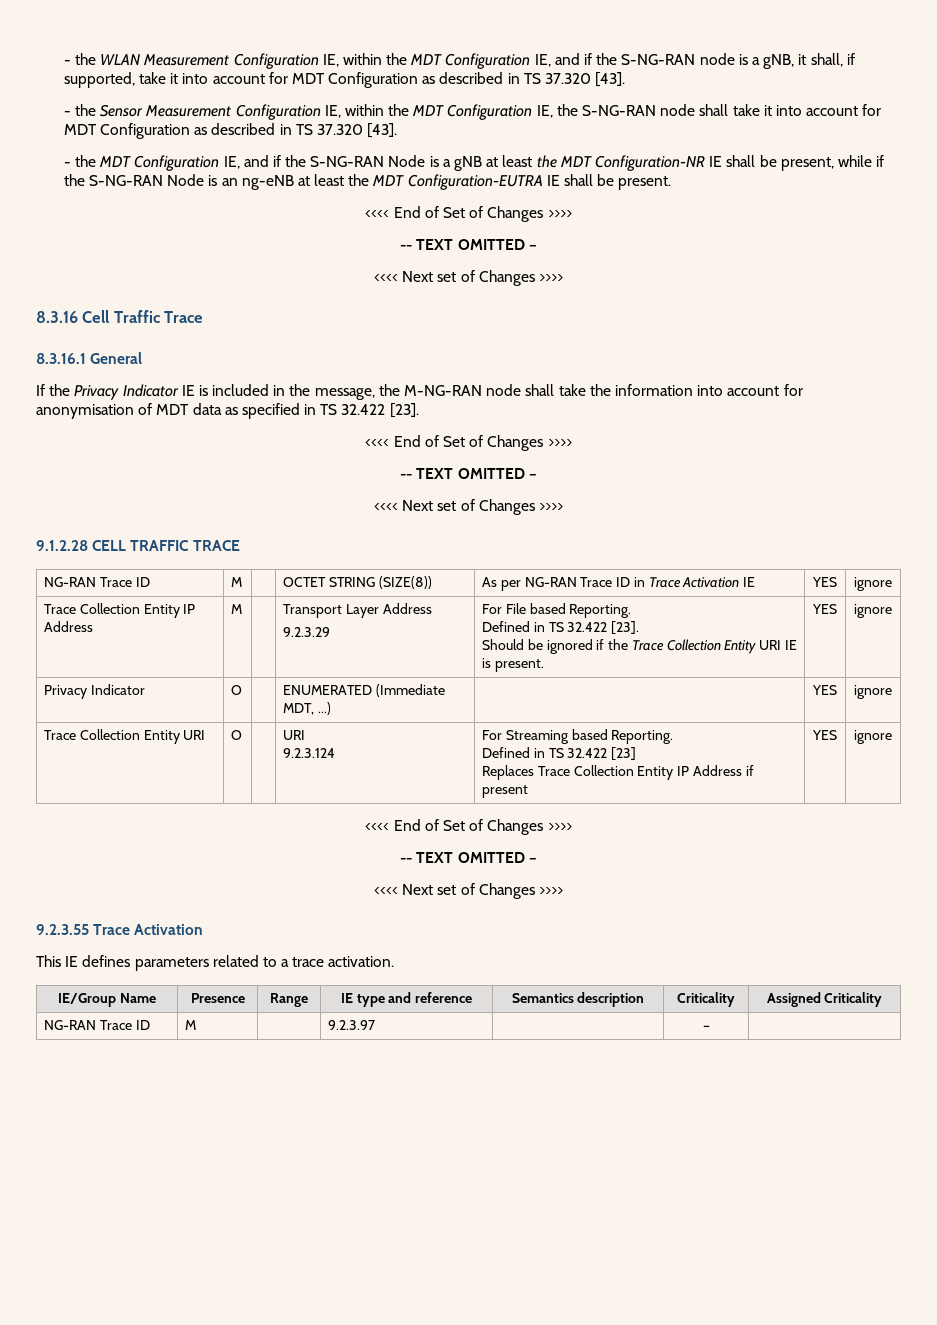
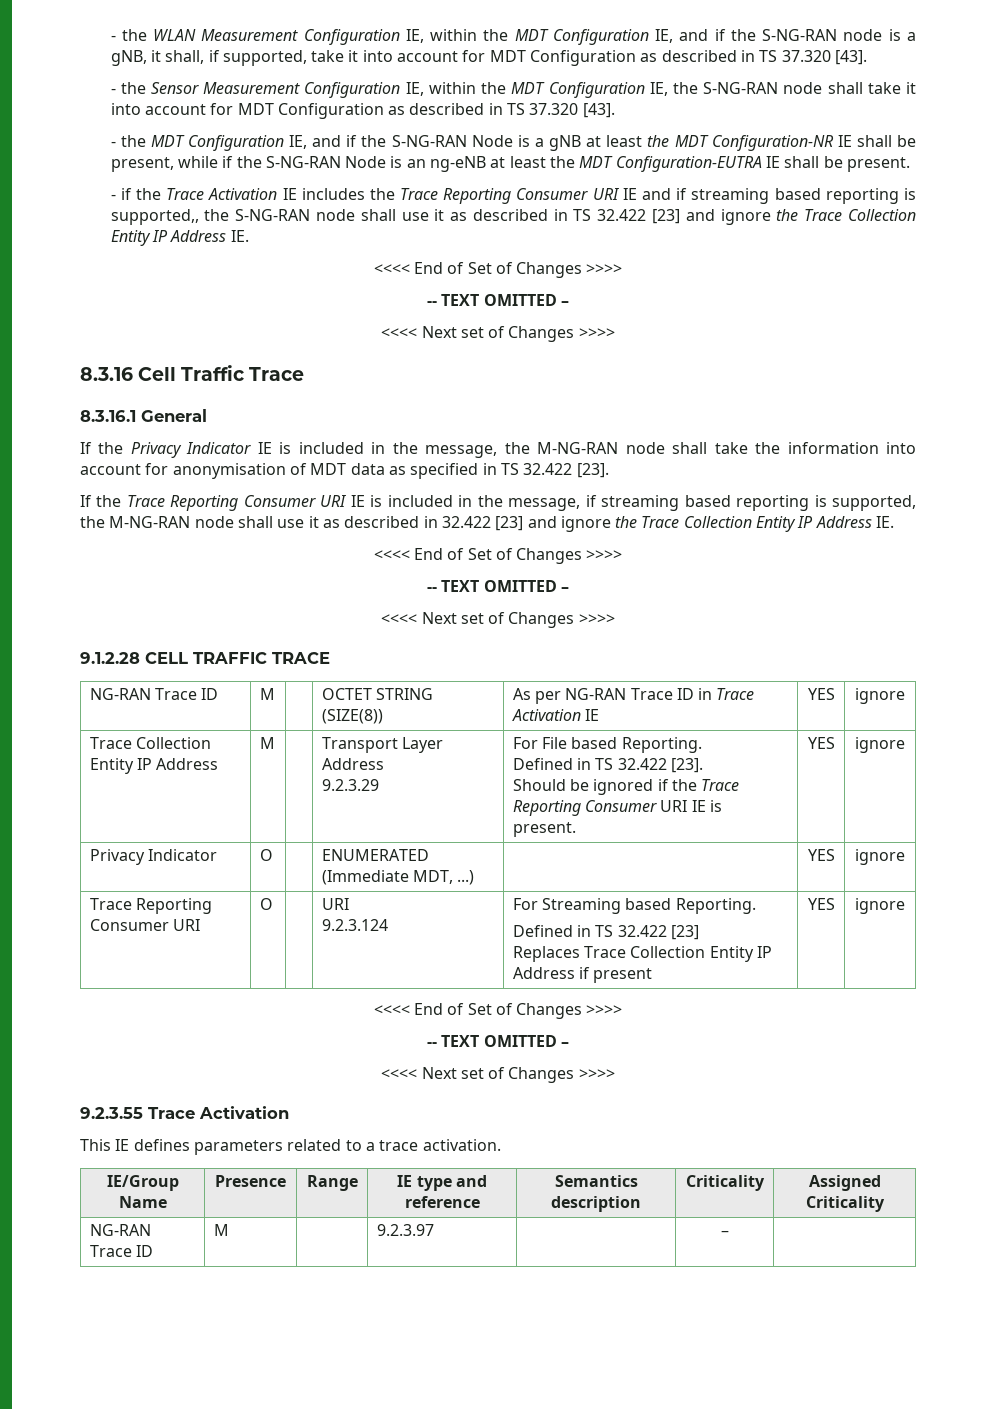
+ - if the Trace Activation IE includes the Trace Reporting Consumer URI IE and if streaming based reporting is supported,, the S-NG-RAN node shall use it as described in TS 32.422 [23] and ignore the Trace Collection Entity IP Address IE.
+ If the Trace Reporting Consumer URI IE is included in the message, if streaming based reporting is supported, the M-NG-RAN node shall use it as described in 32.422 [23] and ignore the Trace Collection Entity IP Address IE.
  Trace Collection Entity IP Address | M | | Transport Layer Address
  9.2.3.29 | For File based Reporting.
  Defined in TS 32.422 [23].
- Should be ignored if the Trace Collection Entity URI IE is present. | YES | ignore
+ Should be ignored if the Trace Reporting Consumer URI IE is present. | YES | ignore
- Trace Collection Entity URI | O | | URI
+ Trace Reporting Consumer URI | O | | URI

